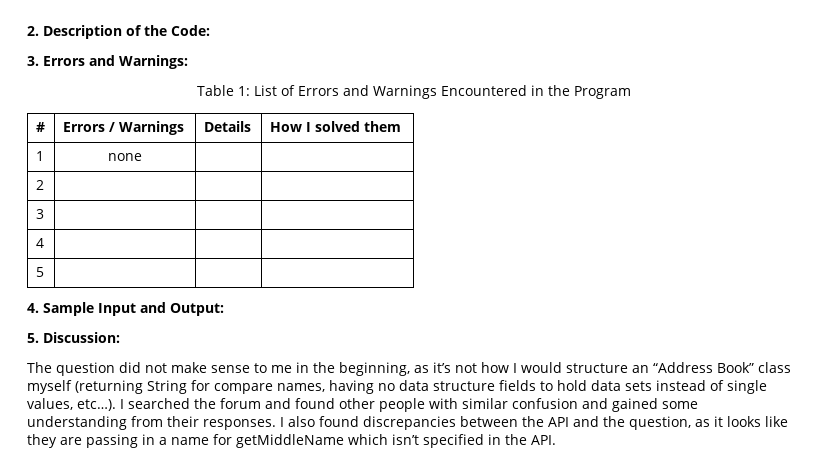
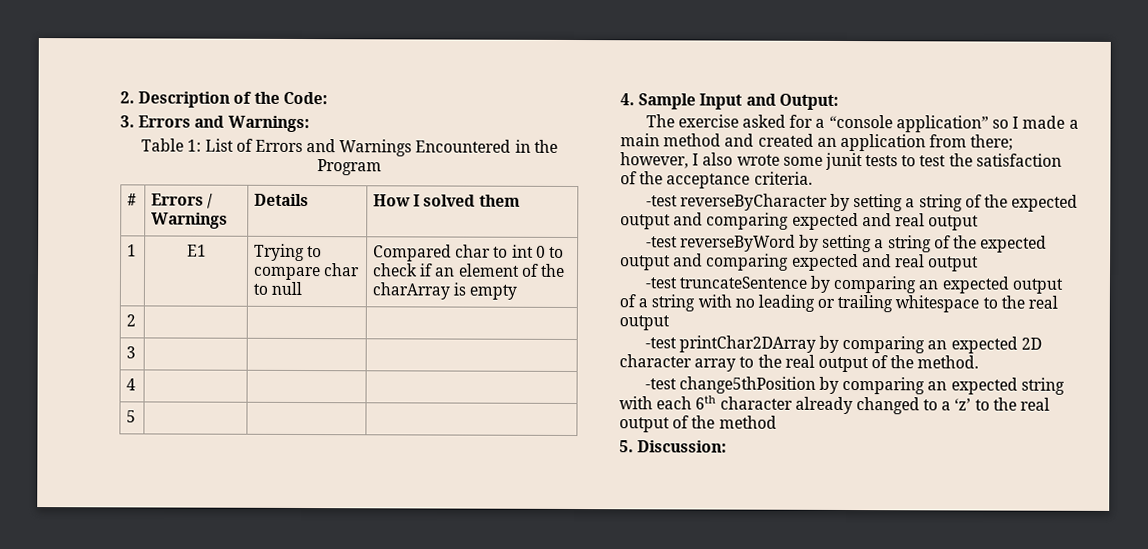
- 1 | none | |
+ 1 | E1 | Trying to compare char to null | Compared char to int 0 to check if an element of the charArray is empty
+ The exercise asked for a “console application” so I made a main method and created an application from there; however, I also wrote some junit tests to test the satisfaction of the acceptance criteria.
+ -test reverseByCharacter by setting a string of the expected output and comparing expected and real output
+ -test reverseByWord by setting a string of the expected output and comparing expected and real output
+ -test truncateSentence by comparing an expected output of a string with no leading or trailing whitespace to the real output
+ -test printChar2DArray by comparing an expected 2D character array to the real output of the method.
+ -test change5thPosition by comparing an expected string with each 6th character already changed to a ‘z’ to the real output of the method
  5. Discussion:
- The question did not make sense to me in the beginning, as it’s not how I would structure an “Address Book” class myself (returning String for compare names, having no data structure fields to hold data sets instead of single values, etc…). I searched the forum and found other people with similar confusion and gained some understanding from their responses. I also found discrepancies between the API and the question, as it looks like they are passing in a name for getMiddleName which isn’t specified in the API.

